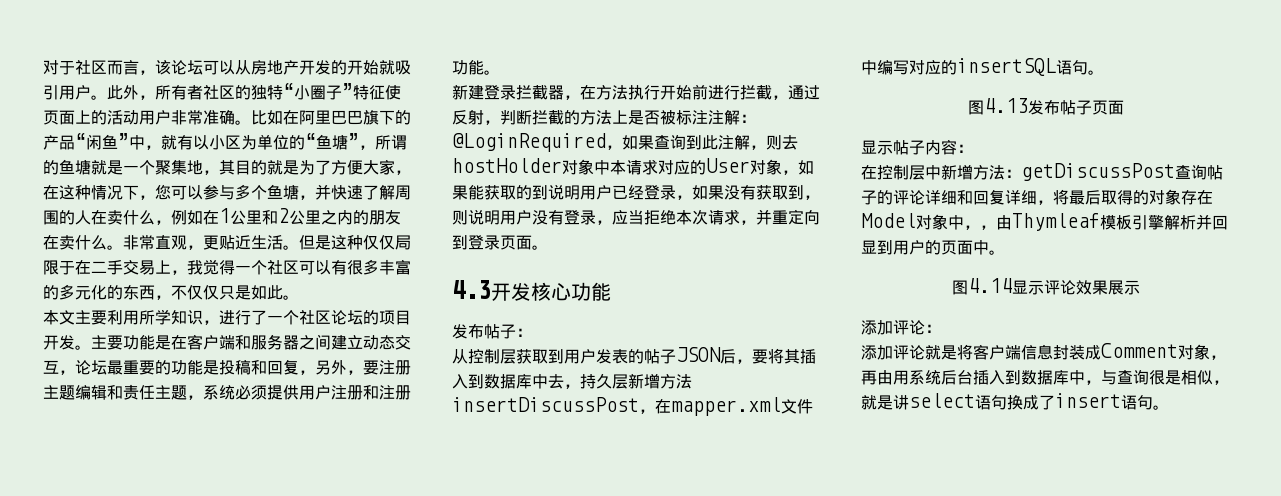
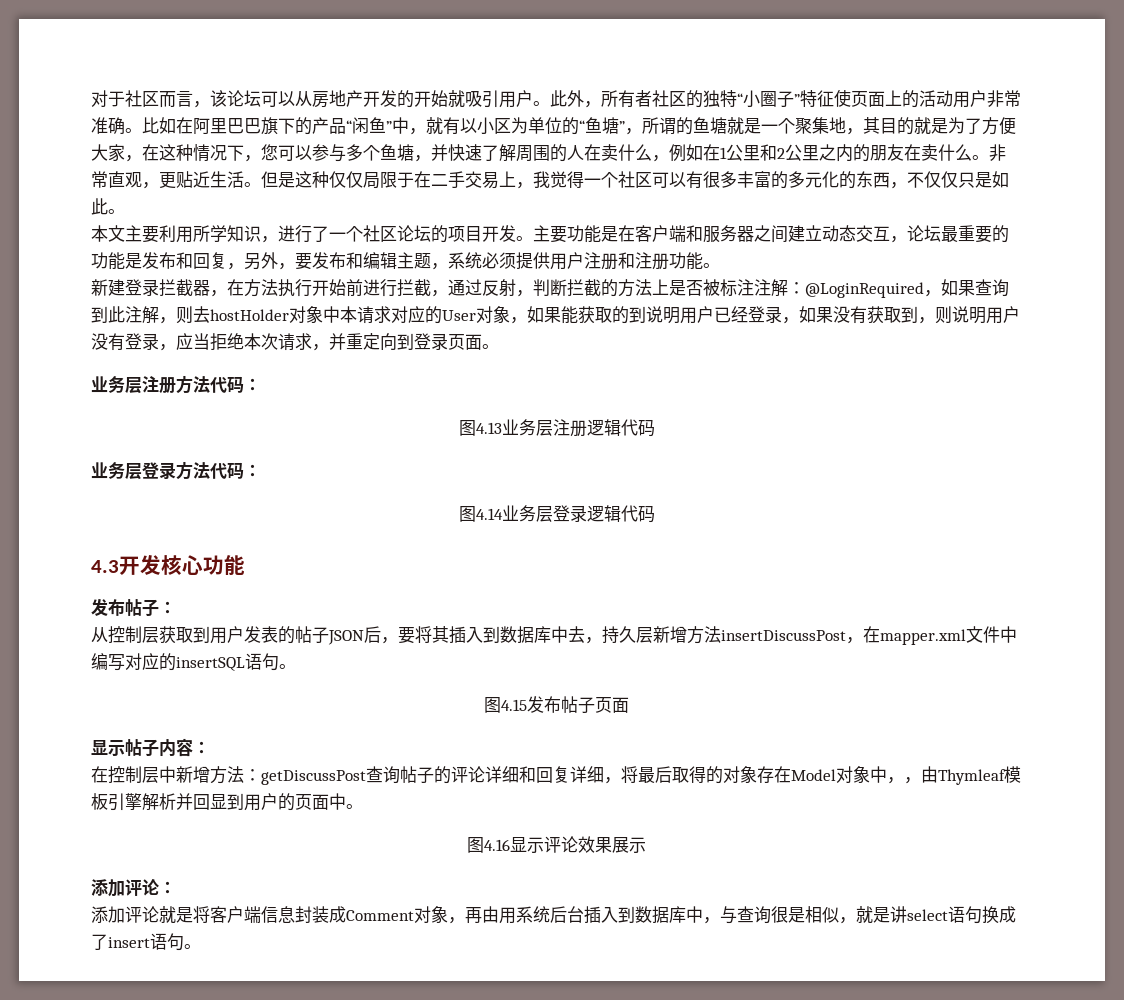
- 主要功能是在客户端和服务器之间建立动态交互，论坛最重要的功能是投稿和回复，另外，要注册主题编辑和责任主题，系统必须提供用户注册和注册功能。
+ 主要功能是在客户端和服务器之间建立动态交互，论坛最重要的功能是发布和回复，另外，要发布和编辑主题，系统必须提供用户注册和注册功能。
+ 业务层注册方法代码：
+ 图4.13业务层注册逻辑代码
+ 业务层登录方法代码：
+ 图4.14业务层登录逻辑代码
- 图4.13发布帖子页面
+ 图4.15发布帖子页面
- 图4.14显示评论效果展示
+ 图4.16显示评论效果展示

